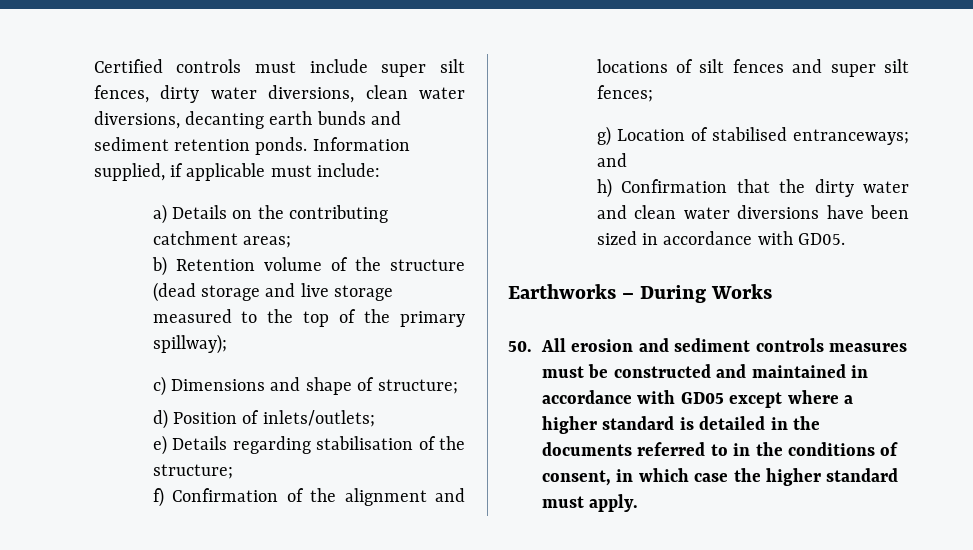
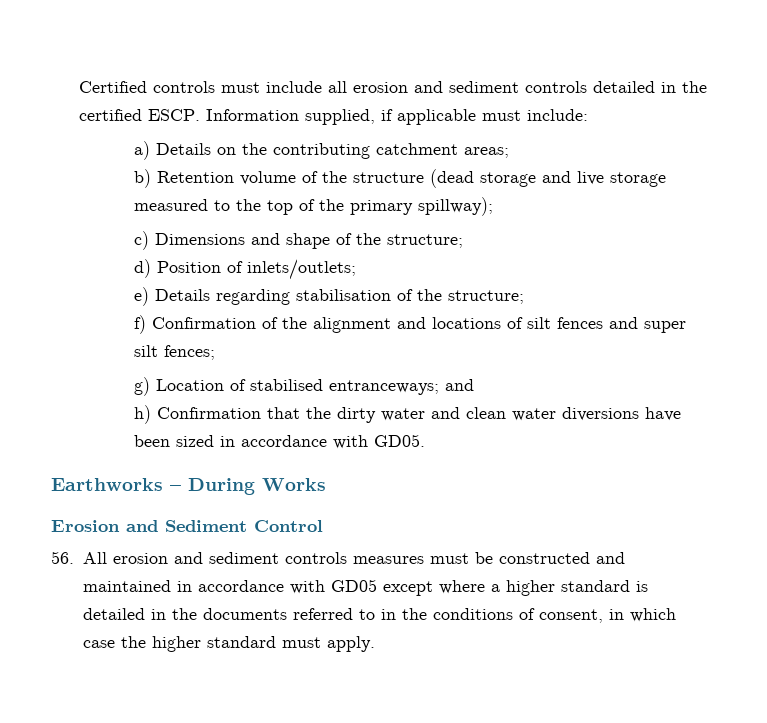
- Certified controls must include super silt fences, dirty water diversions, clean water diversions, decanting earth bunds and sediment retention ponds.
+ Certified controls must include all erosion and sediment controls detailed in the certified ESCP.
- c) Dimensions and shape of structure;
+ c) Dimensions and shape of the structure;
- 50. All erosion and sediment controls measures must be constructed and maintained in accordance with GD05 except where a higher standard is detailed in the documents referred to in the conditions of consent, in which case the higher standard must apply.
+ Erosion and Sediment Control
+ 56. All erosion and sediment controls measures must be constructed and maintained in accordance with GD05 except where a higher standard is detailed in the documents referred to in the conditions of consent, in which case the higher standard must apply.

